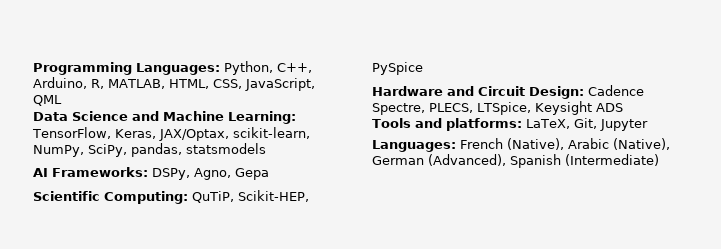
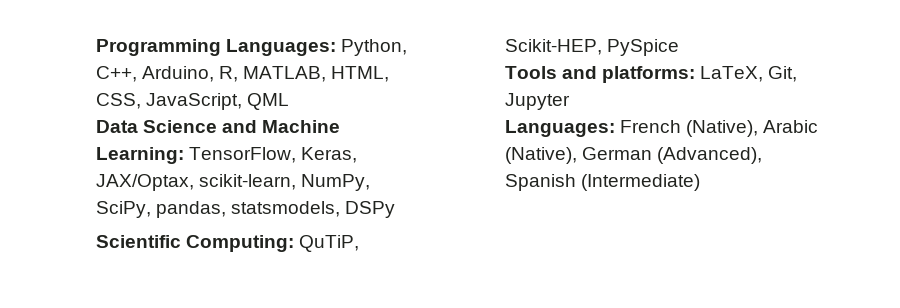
- Data Science and Machine Learning: TensorFlow, Keras, JAX/Optax, scikit-learn, NumPy, SciPy, pandas, statsmodels
- AI Frameworks: DSPy, Agno, Gepa
+ Data Science and Machine Learning: TensorFlow, Keras, JAX/Optax, scikit-learn, NumPy, SciPy, pandas, statsmodels, DSPy
- Hardware and Circuit Design: Cadence Spectre, PLECS, LTSpice, Keysight ADS

